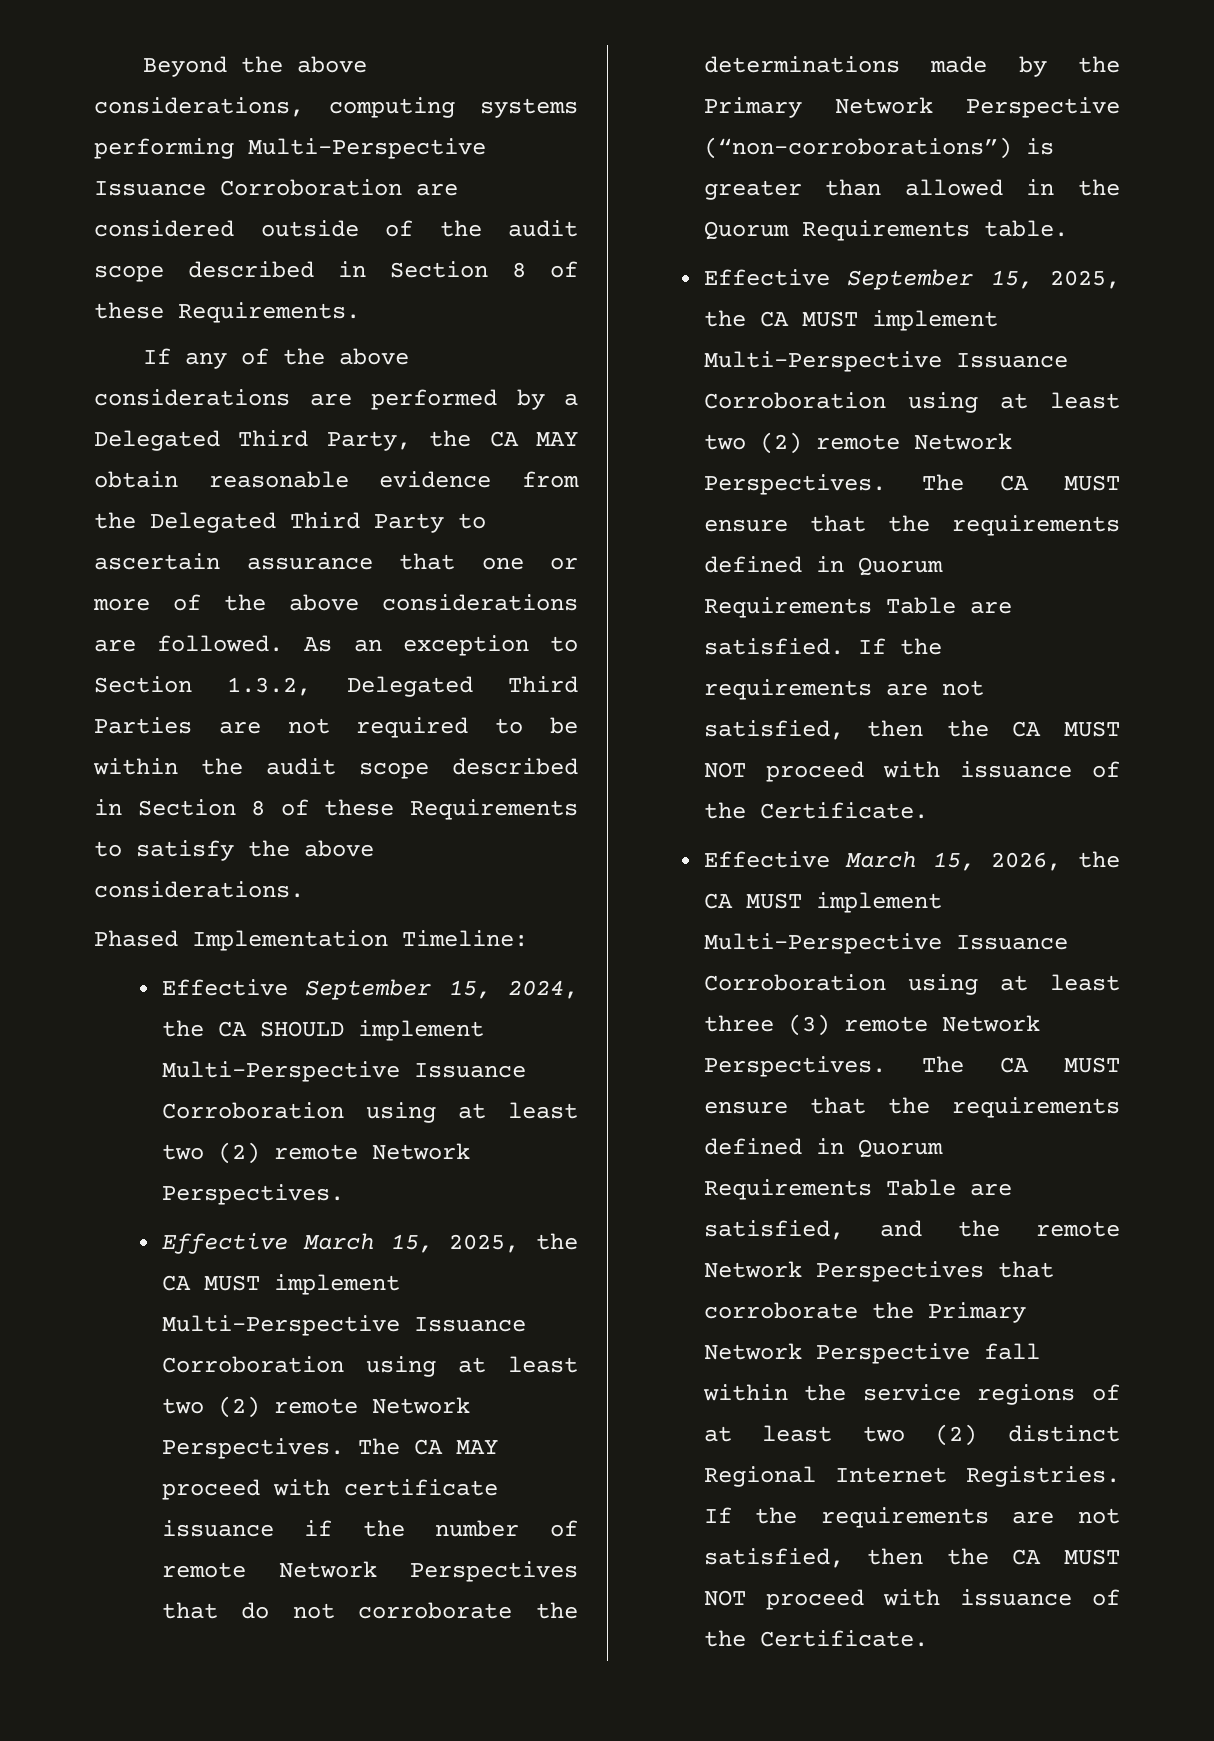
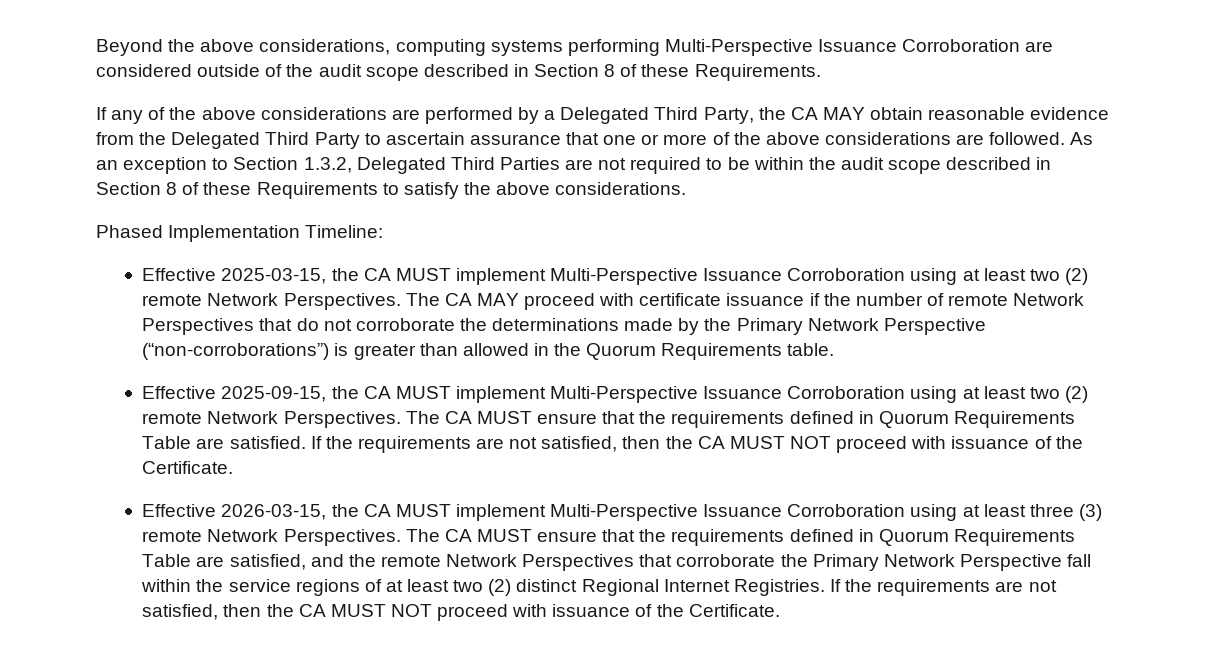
- Effective September 15, 2024, the CA SHOULD implement Multi-Perspective Issuance Corroboration using at least two (2) remote Network Perspectives.
- Effective March 15, 2025, the CA MUST implement Multi-Perspective Issuance Corroboration using at least two (2) remote Network Perspectives.
+ Effective 2025-03-15, the CA MUST implement Multi-Perspective Issuance Corroboration using at least two (2) remote Network Perspectives.
- Effective September 15, 2025, the CA MUST implement Multi-Perspective Issuance Corroboration using at least two (2) remote Network Perspectives.
+ Effective 2025-09-15, the CA MUST implement Multi-Perspective Issuance Corroboration using at least two (2) remote Network Perspectives.
- Effective March 15, 2026, the CA MUST implement Multi-Perspective Issuance Corroboration using at least three (3) remote Network Perspectives.
+ Effective 2026-03-15, the CA MUST implement Multi-Perspective Issuance Corroboration using at least three (3) remote Network Perspectives.

